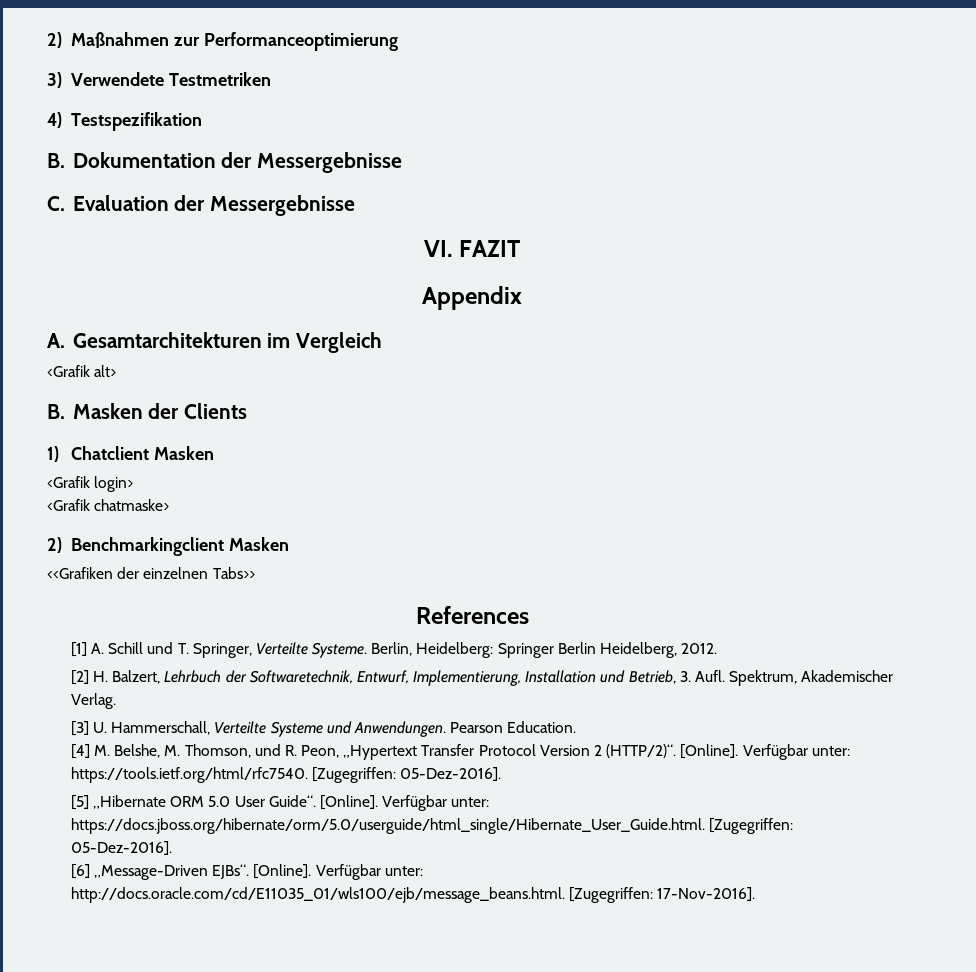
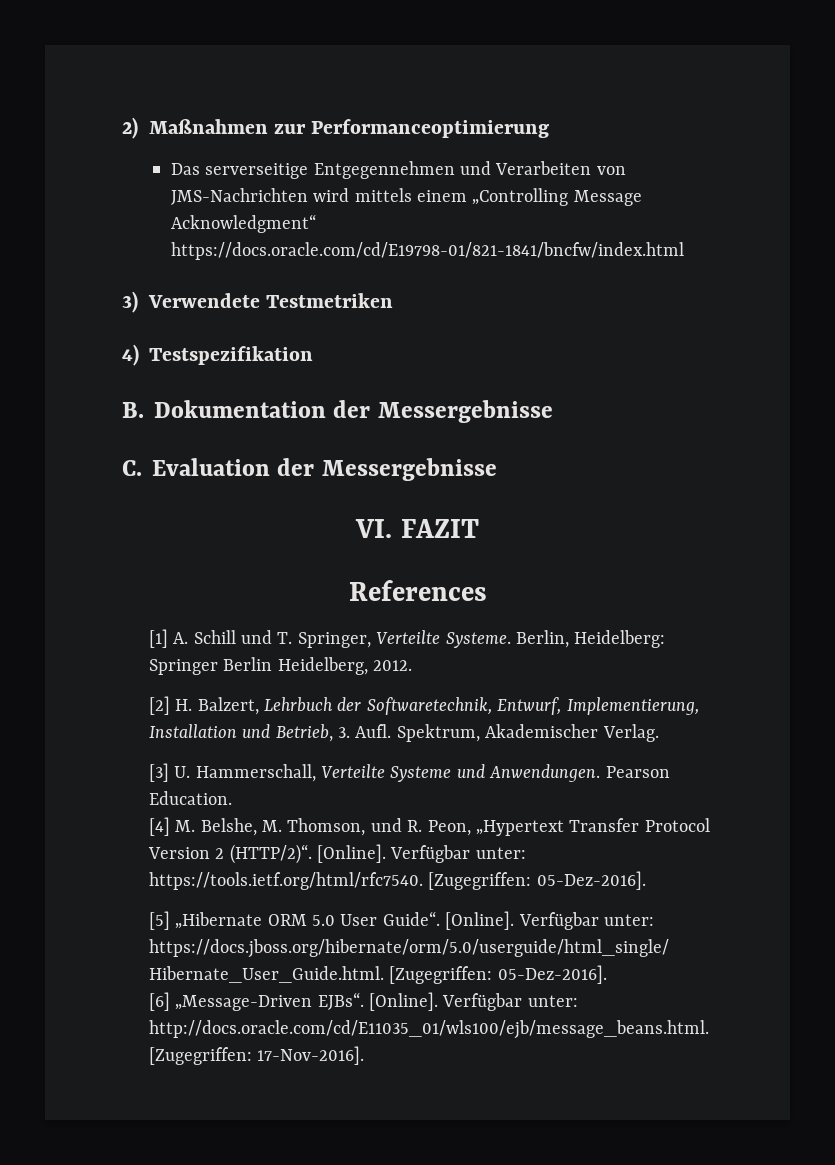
+ Das serverseitige Entgegennehmen und Verarbeiten von JMS-Nachrichten wird mittels einem „Controlling Message Acknowledgment“ https://docs.oracle.com/cd/E19798-01/821-1841/bncfw/index.html
- Appendix
- A. Gesamtarchitekturen im Vergleich
- <Grafik alt>
- B. Masken der Clients
- 1) Chatclient Masken
- <Grafik login>
- <Grafik chatmaske>
- 2) Benchmarkingclient Masken
- <<Grafiken der einzelnen Tabs>>

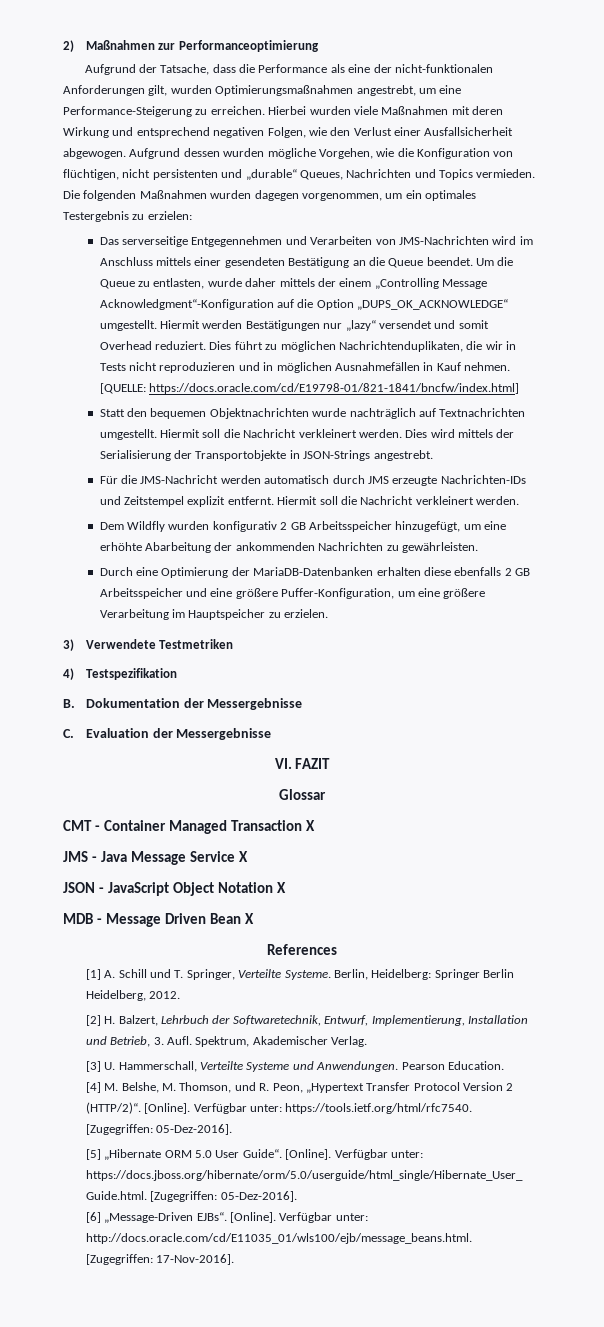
+ Aufgrund der Tatsache, dass die Performance als eine der nicht-funktionalen Anforderungen gilt, wurden Optimierungsmaßnahmen angestrebt, um eine Performance-Steigerung zu erreichen. Hierbei wurden viele Maßnahmen mit deren Wirkung und entsprechend negativen Folgen, wie den Verlust einer Ausfallsicherheit abgewogen. Aufgrund dessen wurden mögliche Vorgehen, wie die Konfiguration von flüchtigen, nicht persistenten und „durable“ Queues, Nachrichten und Topics vermieden. Die folgenden Maßnahmen wurden dagegen vorgenommen, um ein optimales Testergebnis zu erzielen:
- Das serverseitige Entgegennehmen und Verarbeiten von JMS-Nachrichten wird mittels einem „Controlling Message Acknowledgment“ https://docs.oracle.com/cd/E19798-01/821-1841/bncfw/index.html
+ Das serverseitige Entgegennehmen und Verarbeiten von JMS-Nachrichten wird im Anschluss mittels einer gesendeten Bestätigung an die Queue beendet. Um die Queue zu entlasten, wurde daher mittels der einem „Controlling Message Acknowledgment“-Konfiguration auf die Option „DUPS_OK_ACKNOWLEDGE“ umgestellt. Hiermit werden Bestätigungen nur „lazy“ versendet und somit Overhead reduziert. Dies führt zu möglichen Nachrichtenduplikaten, die wir in Tests nicht reproduzieren und in möglichen Ausnahmefällen in Kauf nehmen. [QUELLE: https://docs.oracle.com/cd/E19798-01/821-1841/bncfw/index.html]
+ Statt den bequemen Objektnachrichten wurde nachträglich auf Textnachrichten umgestellt. Hiermit soll die Nachricht verkleinert werden. Dies wird mittels der Serialisierung der Transportobjekte in JSON-Strings angestrebt.
+ Für die JMS-Nachricht werden automatisch durch JMS erzeugte Nachrichten-IDs und Zeitstempel explizit entfernt. Hiermit soll die Nachricht verkleinert werden.
+ Dem Wildfly wurden konfigurativ 2 GB Arbeitsspeicher hinzugefügt, um eine erhöhte Abarbeitung der ankommenden Nachrichten zu gewährleisten.
+ Durch eine Optimierung der MariaDB-Datenbanken erhalten diese ebenfalls 2 GB Arbeitsspeicher und eine größere Puffer-Konfiguration, um eine größere Verarbeitung im Hauptspeicher zu erzielen.
+ Glossar
+ CMT - Container Managed Transaction X
+ JMS - Java Message Service X
+ JSON - JavaScript Object Notation X
+ MDB - Message Driven Bean X

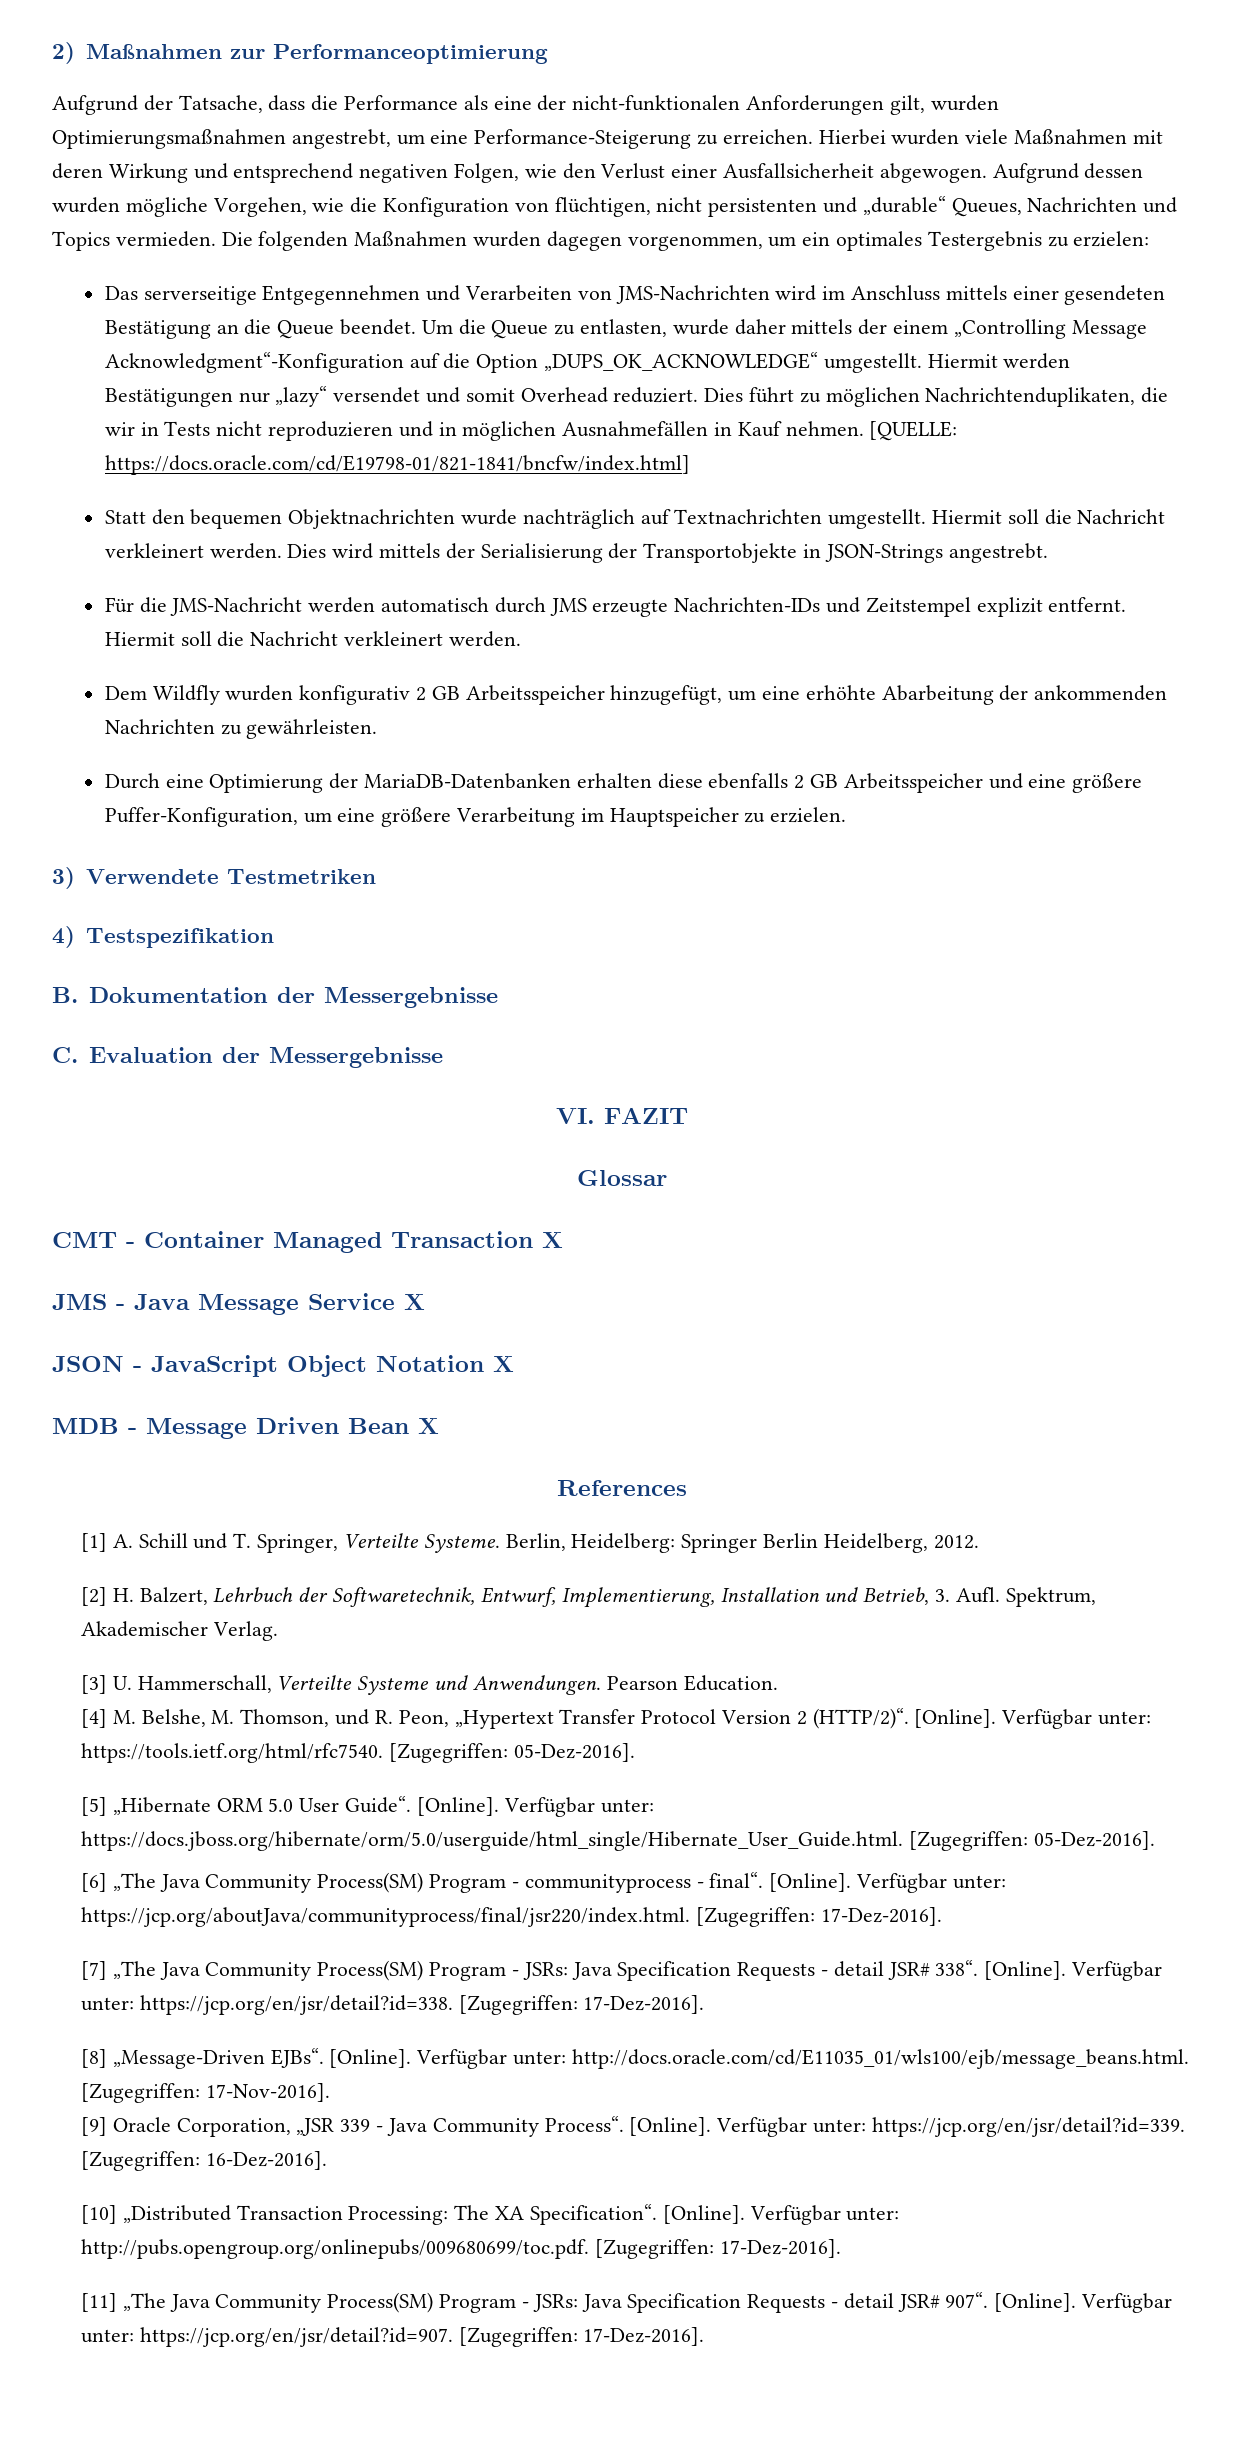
- [6] „Message-Driven EJBs“.
+ [6] „The Java Community Process(SM) Program - communityprocess - final“. [Online]. Verfügbar unter: https://jcp.org/aboutJava/communityprocess/final/jsr220/index.html. [Zugegriffen: 17-Dez-2016].
+ [7] „The Java Community Process(SM) Program - JSRs: Java Specification Requests - detail JSR# 338“. [Online]. Verfügbar unter: https://jcp.org/en/jsr/detail?id=338. [Zugegriffen: 17-Dez-2016].
+ [8] „Message-Driven EJBs“.
+ [9] Oracle Corporation, „JSR 339 - Java Community Process“. [Online]. Verfügbar unter: https://jcp.org/en/jsr/detail?id=339. [Zugegriffen: 16-Dez-2016].
+ [10] „Distributed Transaction Processing: The XA Specification“. [Online]. Verfügbar unter: http://pubs.opengroup.org/onlinepubs/009680699/toc.pdf. [Zugegriffen: 17-Dez-2016].
+ [11] „The Java Community Process(SM) Program - JSRs: Java Specification Requests - detail JSR# 907“. [Online]. Verfügbar unter: https://jcp.org/en/jsr/detail?id=907. [Zugegriffen: 17-Dez-2016].

